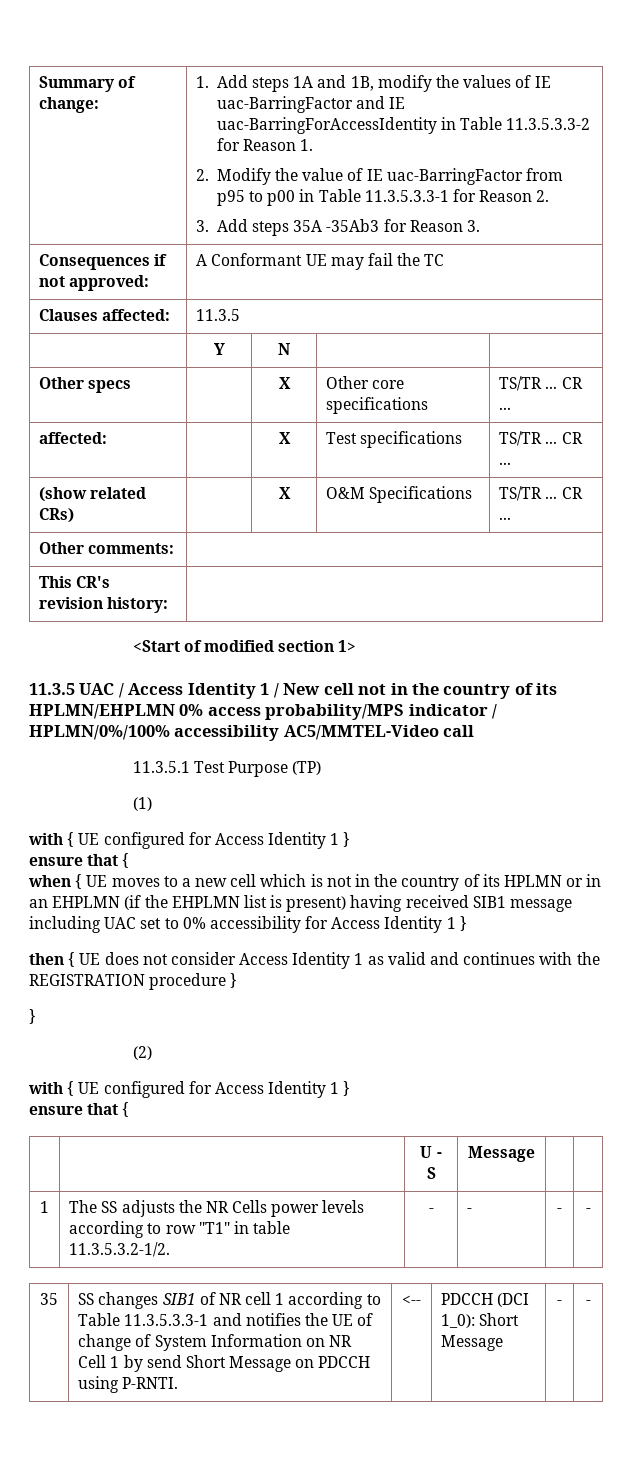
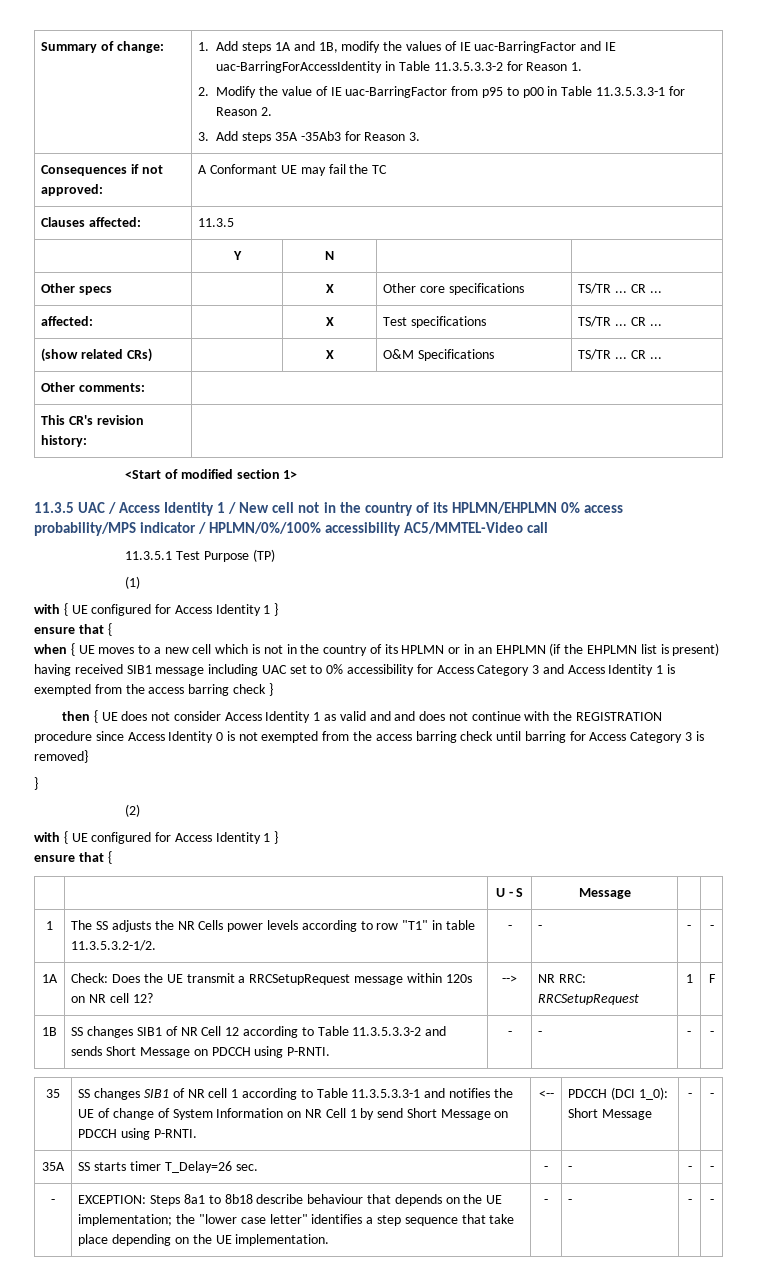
- when { UE moves to a new cell which is not in the country of its HPLMN or in an EHPLMN (if the EHPLMN list is present) having received SIB1 message including UAC set to 0% accessibility for Access Identity 1 }
+ when { UE moves to a new cell which is not in the country of its HPLMN or in an EHPLMN (if the EHPLMN list is present) having received SIB1 message including UAC set to 0% accessibility for Access Category 3 and Access Identity 1 is exempted from the access barring check }
- then { UE does not consider Access Identity 1 as valid and continues with the REGISTRATION procedure }
+ then { UE does not consider Access Identity 1 as valid and and does not continue with the REGISTRATION procedure since Access Identity 0 is not exempted from the access barring check until barring for Access Category 3 is removed}
+ 1A | Check: Does the UE transmit a RRCSetupRequest message within 120s on NR cell 12? | --> | NR RRC: RRCSetupRequest | 1 | F
+ 1B | SS changes SIB1 of NR Cell 12 according to Table 11.3.5.3.3-2 and sends Short Message on PDCCH using P-RNTI. | - | - | - | -
+ 35A | SS starts timer T_Delay=26 sec. | - | - | - | -
+ - | EXCEPTION: Steps 8a1 to 8b18 describe behaviour that depends on the UE implementation; the "lower case letter" identifies a step sequence that take place depending on the UE implementation. | - | - | - | -

